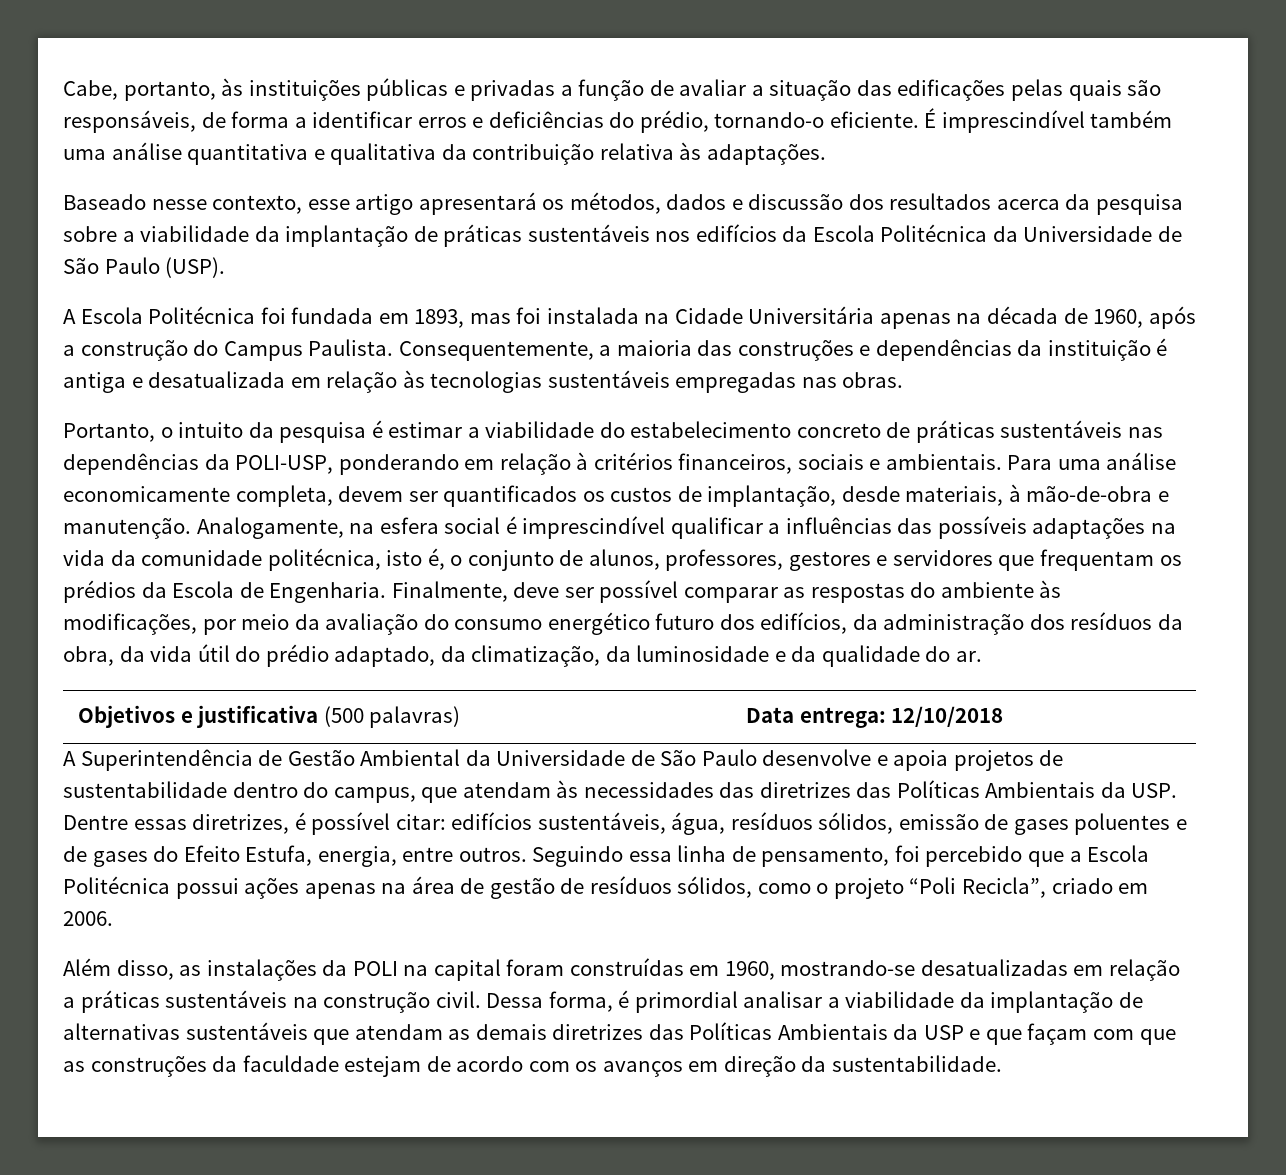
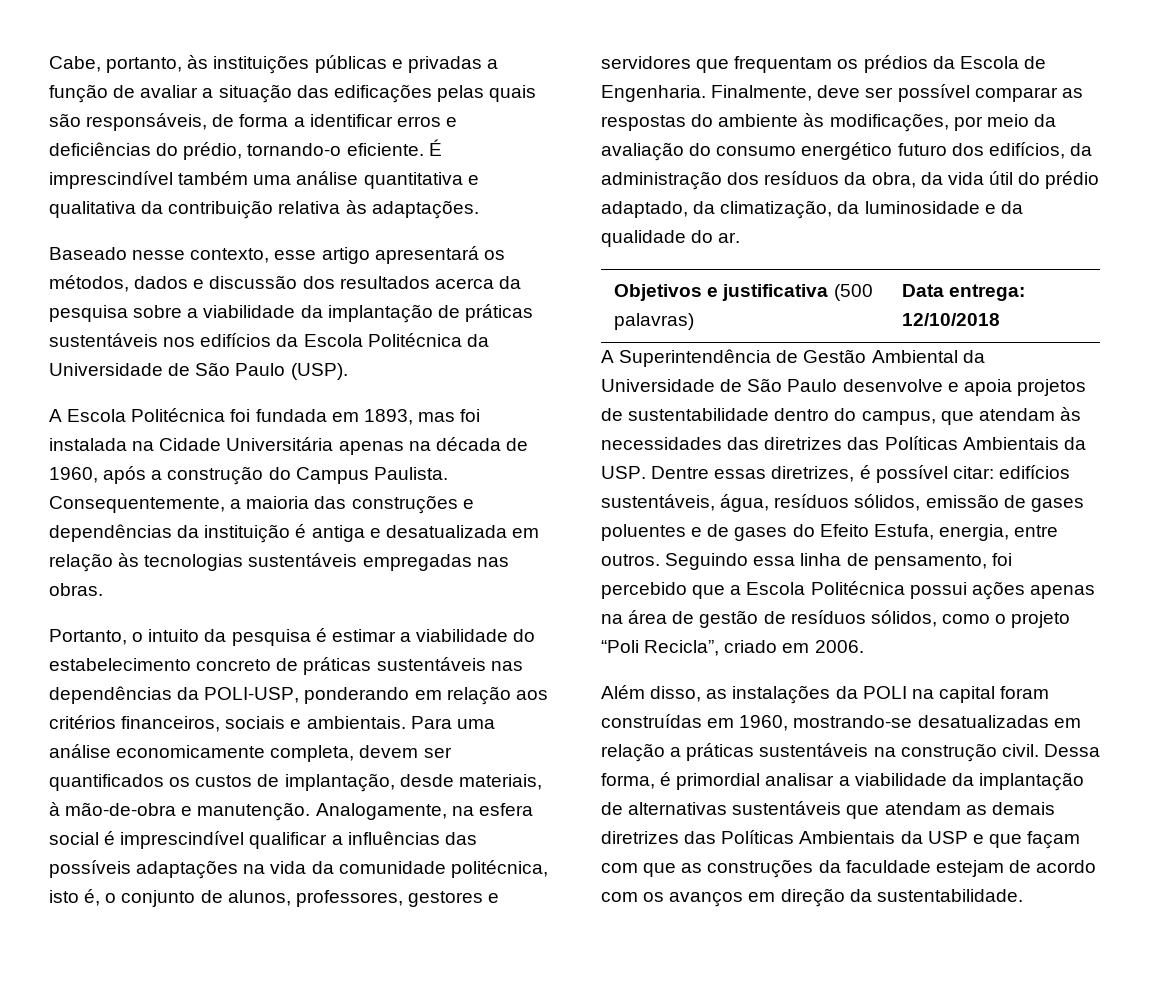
- Portanto, o intuito da pesquisa é estimar a viabilidade do estabelecimento concreto de práticas sustentáveis nas dependências da POLI-USP, ponderando em relação à critérios financeiros, sociais e ambientais.
+ Portanto, o intuito da pesquisa é estimar a viabilidade do estabelecimento concreto de práticas sustentáveis nas dependências da POLI-USP, ponderando em relação aos critérios financeiros, sociais e ambientais.

